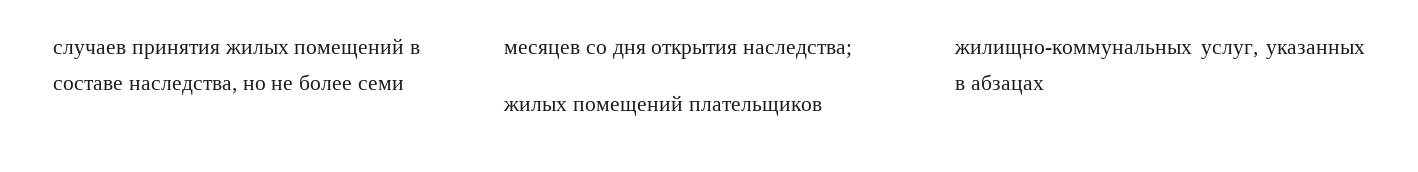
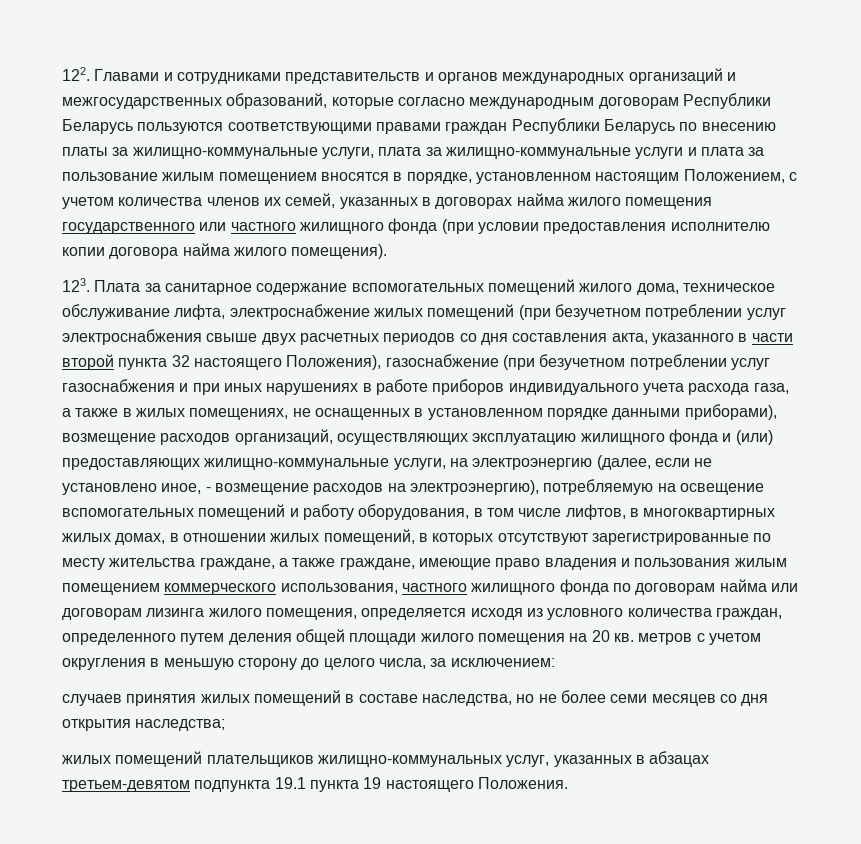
+ 122. Главами и сотрудниками представительств и органов международных организаций и межгосударственных образований, которые согласно международным договорам Республики Беларусь пользуются соответствующими правами граждан Республики Беларусь по внесению платы за жилищно-коммунальные услуги, плата за жилищно-коммунальные услуги и плата за пользование жилым помещением вносятся в порядке, установленном настоящим Положением, с учетом количества членов их семей, указанных в договорах найма жилого помещения государственного или частного жилищного фонда (при условии предоставления исполнителю копии договора найма жилого помещения).
+ 123. Плата за санитарное содержание вспомогательных помещений жилого дома, техническое обслуживание лифта, электроснабжение жилых помещений (при безучетном потреблении услуг электроснабжения свыше двух расчетных периодов со дня составления акта, указанного в части второй пункта 32 настоящего Положения), газоснабжение (при безучетном потреблении услуг газоснабжения и при иных нарушениях в работе приборов индивидуального учета расхода газа, а также в жилых помещениях, не оснащенных в установленном порядке данными приборами), возмещение расходов организаций, осуществляющих эксплуатацию жилищного фонда и (или) предоставляющих жилищно-коммунальные услуги, на электроэнергию (далее, если не установлено иное, - возмещение расходов на электроэнергию), потребляемую на освещение вспомогательных помещений и работу оборудования, в том числе лифтов, в многоквартирных жилых домах, в отношении жилых помещений, в которых отсутствуют зарегистрированные по месту жительства граждане, а также граждане, имеющие право владения и пользования жилым помещением коммерческого использования, частного жилищного фонда по договорам найма или договорам лизинга жилого помещения, определяется исходя из условного количества граждан, определенного путем деления общей площади жилого помещения на 20 кв. метров с учетом округления в меньшую сторону до целого числа, за исключением:
- жилых помещений плательщиков жилищно-коммунальных услуг, указанных в абзацах
+ жилых помещений плательщиков жилищно-коммунальных услуг, указанных в абзацах третьем-девятом подпункта 19.1 пункта 19 настоящего Положения.

